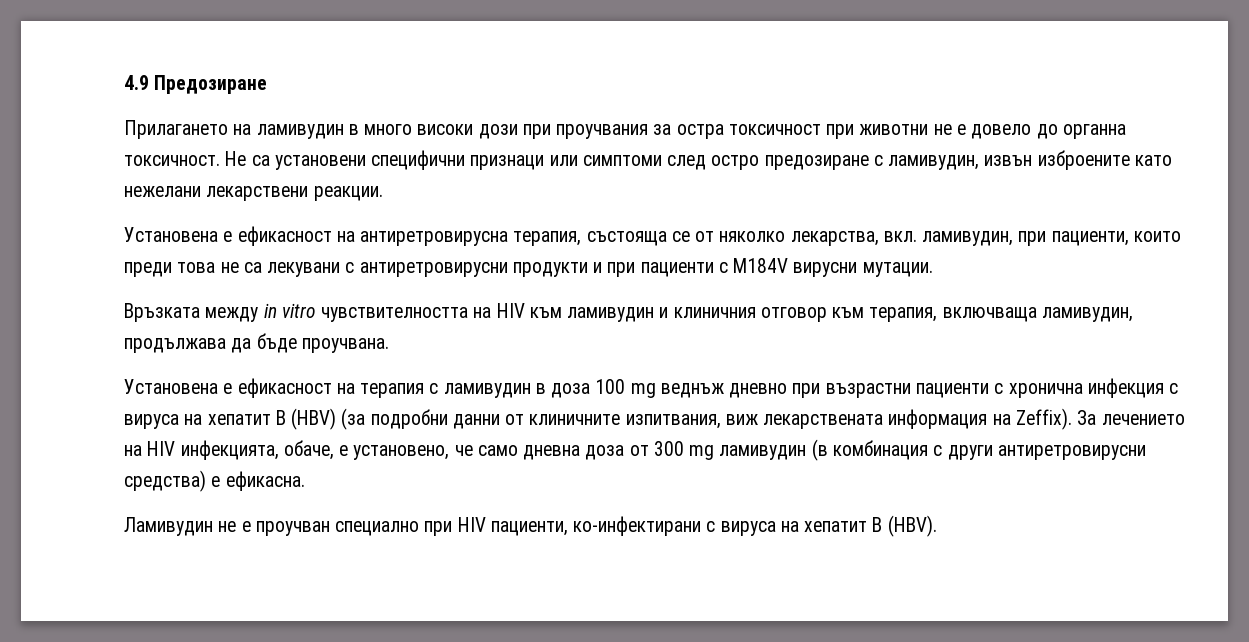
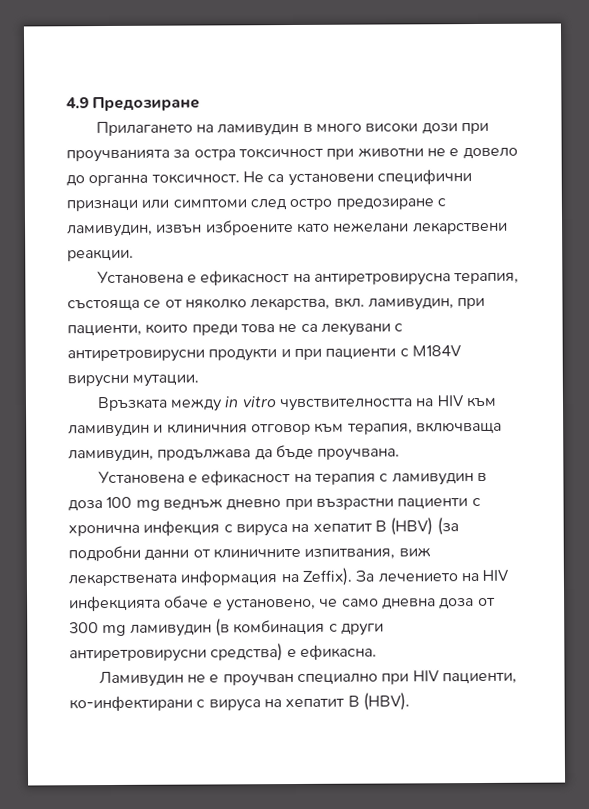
- Прилагането на ламивудин в много високи дози при проучвания за остра токсичност при животни не е довело до органна токсичност.
+ Прилагането на ламивудин в много високи дози при проучванията за остра токсичност при животни не е довело до органна токсичност.
- За лечението на HIV инфекцията, обаче, е установено, че само дневна доза от 300 mg ламивудин (в комбинация с други антиретровирусни средства) е ефикасна.
+ За лечението на HIV инфекцията обаче е установено, че само дневна доза от 300 mg ламивудин (в комбинация с други антиретровирусни средства) е ефикасна.

